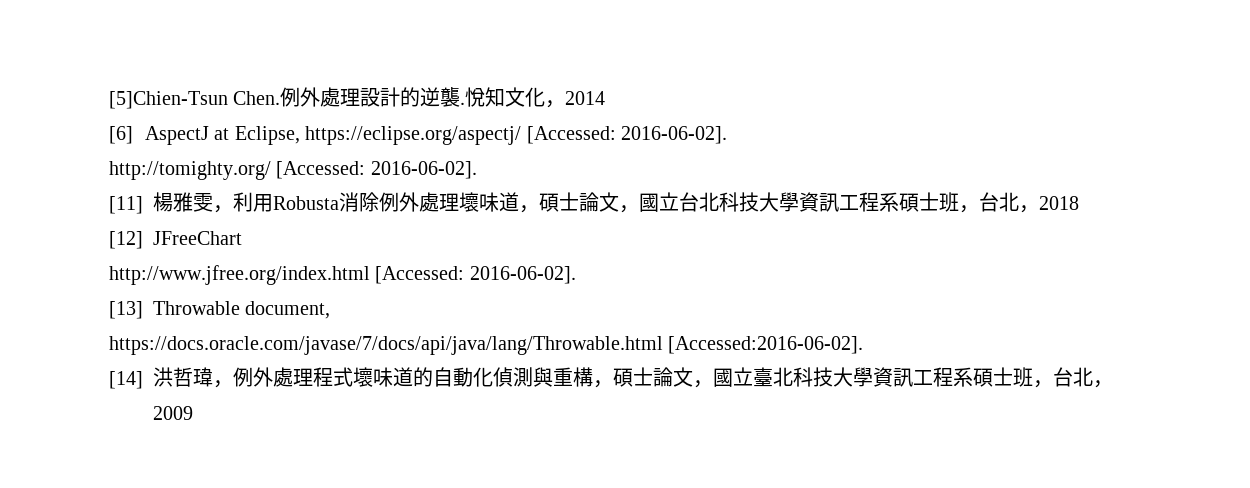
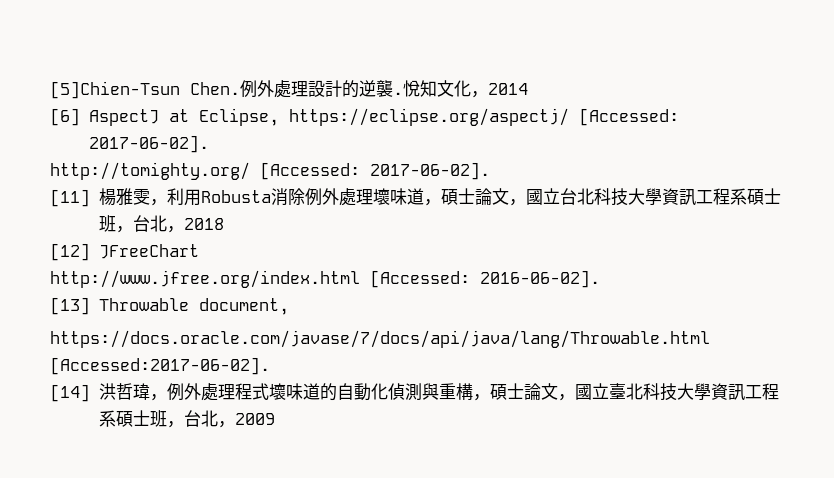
- [6] AspectJ at Eclipse, https://eclipse.org/aspectj/ [Accessed: 2016-06-02].
+ [6] AspectJ at Eclipse, https://eclipse.org/aspectj/ [Accessed: 2017-06-02].
- http://tomighty.org/ [Accessed: 2016-06-02].
+ http://tomighty.org/ [Accessed: 2017-06-02].
- https://docs.oracle.com/javase/7/docs/api/java/lang/Throwable.html [Accessed:2016-06-02].
+ https://docs.oracle.com/javase/7/docs/api/java/lang/Throwable.html [Accessed:2017-06-02].

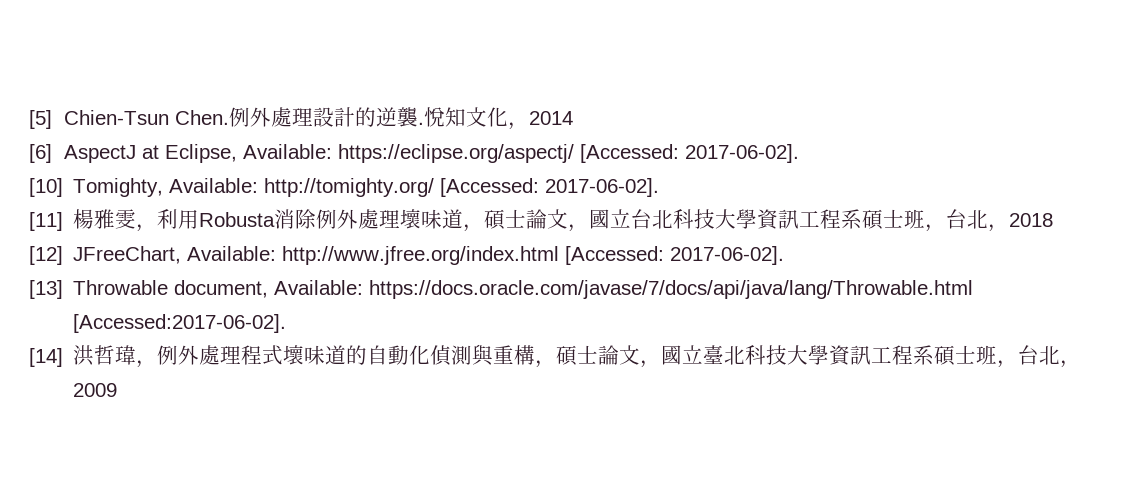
- [5]Chien-Tsun Chen.
+ [5] Chien-Tsun Chen.
- [6] AspectJ at Eclipse, https://eclipse.org/aspectj/ [Accessed: 2017-06-02].
+ [6] AspectJ at Eclipse, Available: https://eclipse.org/aspectj/ [Accessed: 2017-06-02].
- http://tomighty.org/ [Accessed: 2017-06-02].
+ [10] Tomighty, Available: http://tomighty.org/ [Accessed: 2017-06-02].
- [12] JFreeChart
- http://www.jfree.org/index.html [Accessed: 2016-06-02].
+ [12] JFreeChart, Available: http://www.jfree.org/index.html [Accessed: 2017-06-02].
- [13] Throwable document,
- https://docs.oracle.com/javase/7/docs/api/java/lang/Throwable.html [Accessed:2017-06-02].
+ [13] Throwable document, Available: https://docs.oracle.com/javase/7/docs/api/java/lang/Throwable.html [Accessed:2017-06-02].

